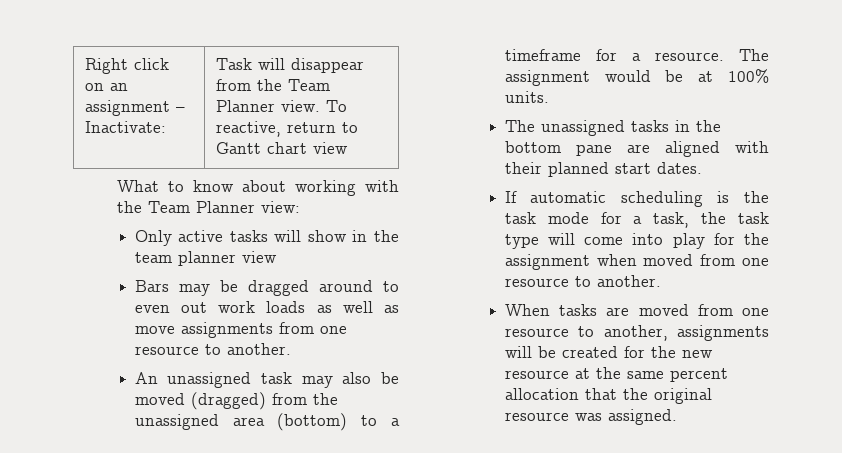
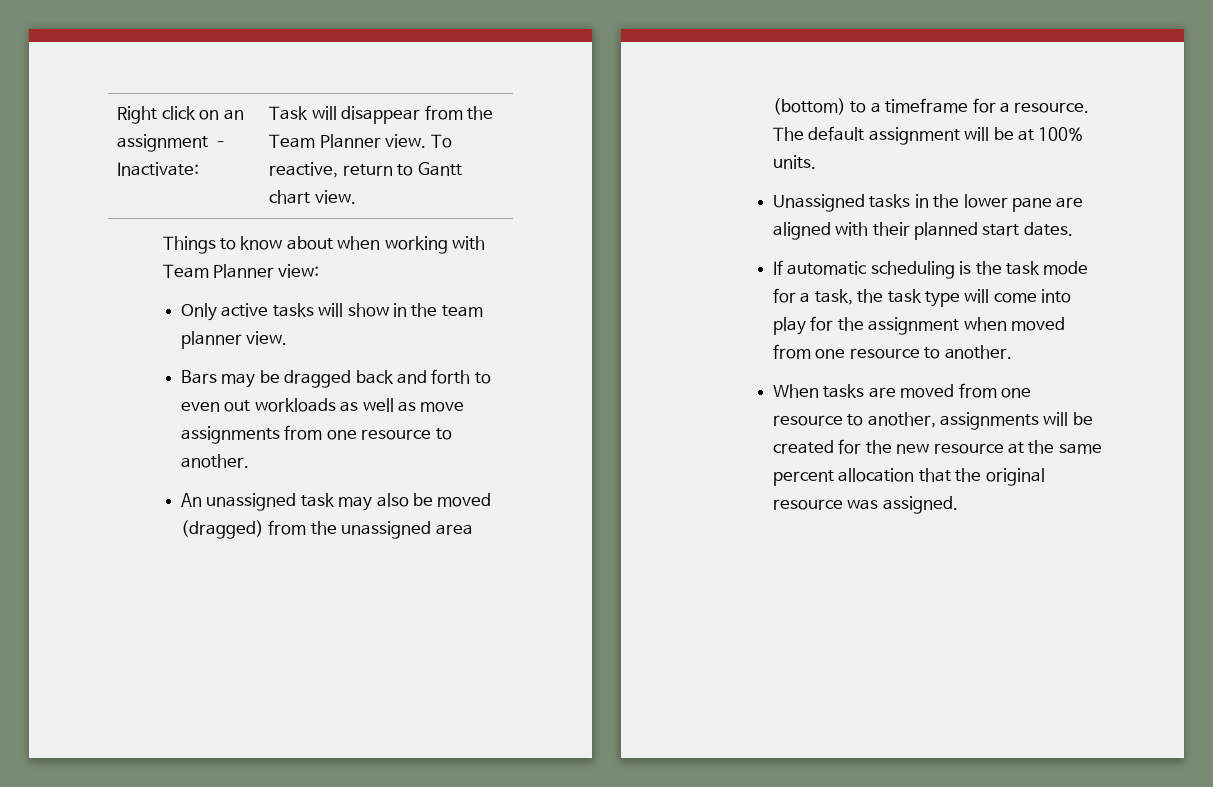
- Right click on an assignment – Inactivate: | Task will disappear from the Team Planner view. To reactive, return to Gantt chart view
- What to know about working with the Team Planner view:
+ Right click on an assignment – Inactivate: | Task will disappear from the Team Planner view. To reactive, return to Gantt chart view.
+ Things to know about when working with Team Planner view:
- Only active tasks will show in the team planner view
+ Only active tasks will show in the team planner view.
- Bars may be dragged around to even out work loads as well as move assignments from one resource to another.
+ Bars may be dragged back and forth to even out workloads as well as move assignments from one resource to another.
- The assignment would be at 100% units.
+ The default assignment will be at 100% units.
- The unassigned tasks in the bottom pane are aligned with their planned start dates.
+ Unassigned tasks in the lower pane are aligned with their planned start dates.

